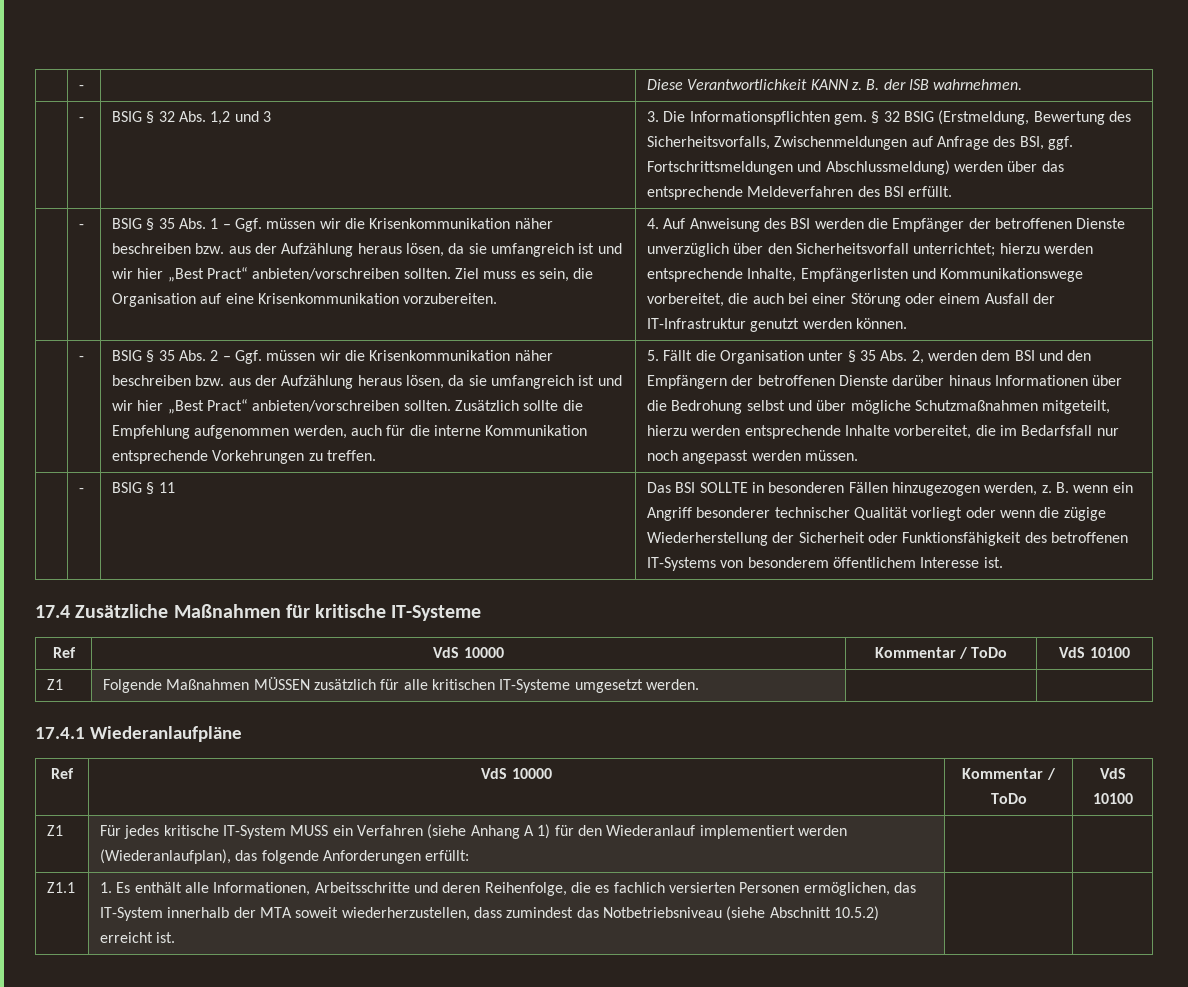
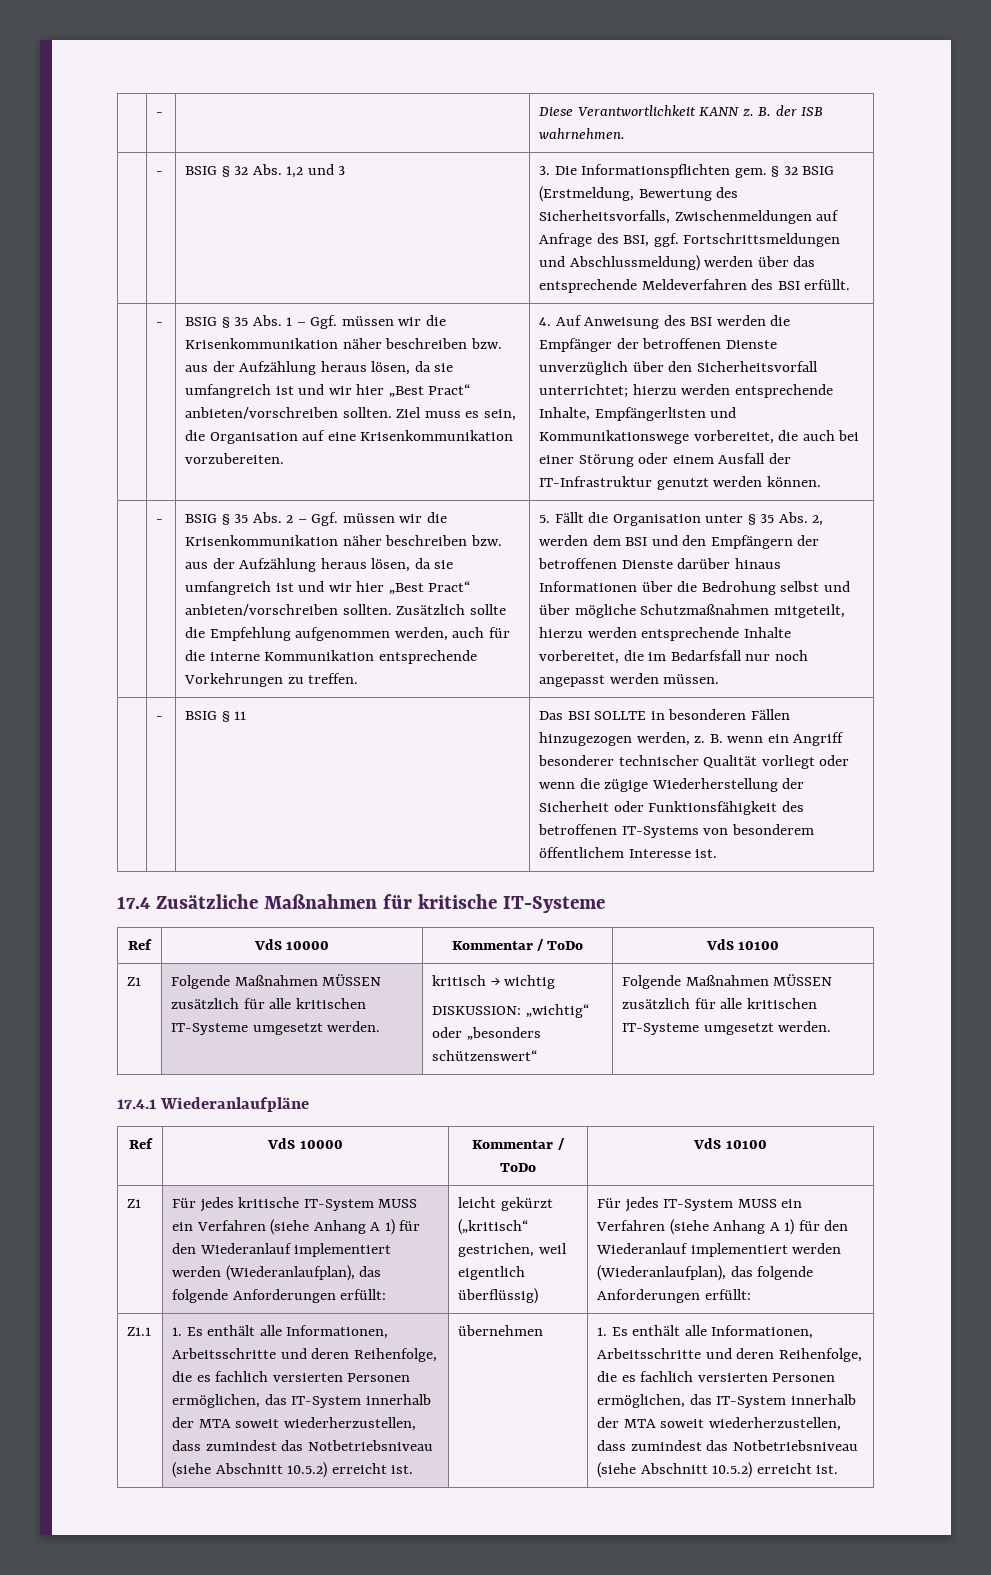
- Z1 | Folgende Maßnahmen MÜSSEN zusätzlich für alle kritischen IT-Systeme umgesetzt werden. | |
+ Z1 | Folgende Maßnahmen MÜSSEN zusätzlich für alle kritischen IT-Systeme umgesetzt werden. | kritisch → wichtig
+ DISKUSSION: „wichtig“ oder „besonders schützenswert“ | Folgende Maßnahmen MÜSSEN zusätzlich für alle kritischen IT-Systeme umgesetzt werden.
+ leicht gekürzt („kritisch“ gestrichen, weil eigentlich überflüssig) | Für jedes IT-System MUSS ein Verfahren (siehe Anhang A 1) für den Wiederanlauf implementiert werden (Wiederanlaufplan), das folgende Anforderungen erfüllt:
+ übernehmen | 1. Es enthält alle Informationen, Arbeitsschritte und deren Reihenfolge, die es fachlich versierten Personen ermöglichen, das IT-System innerhalb der MTA soweit wiederherzustellen, dass zumindest das Notbetriebsniveau (siehe Abschnitt 10.5.2) erreicht ist.

